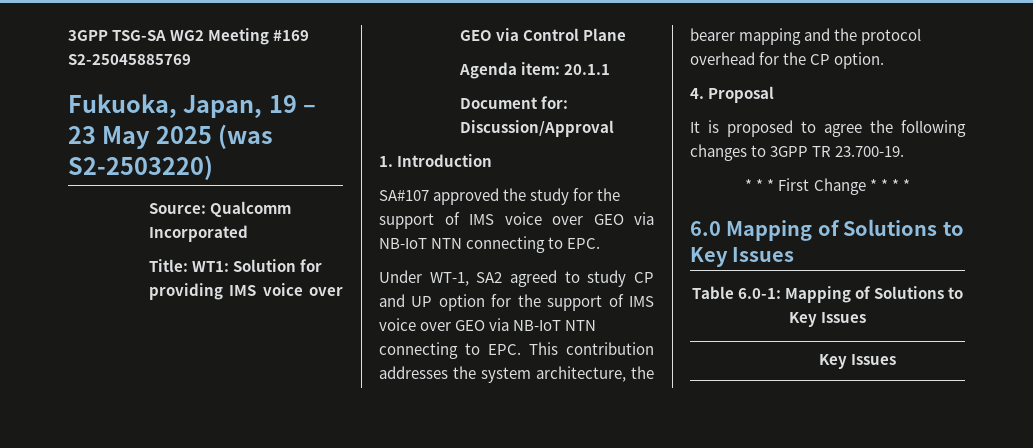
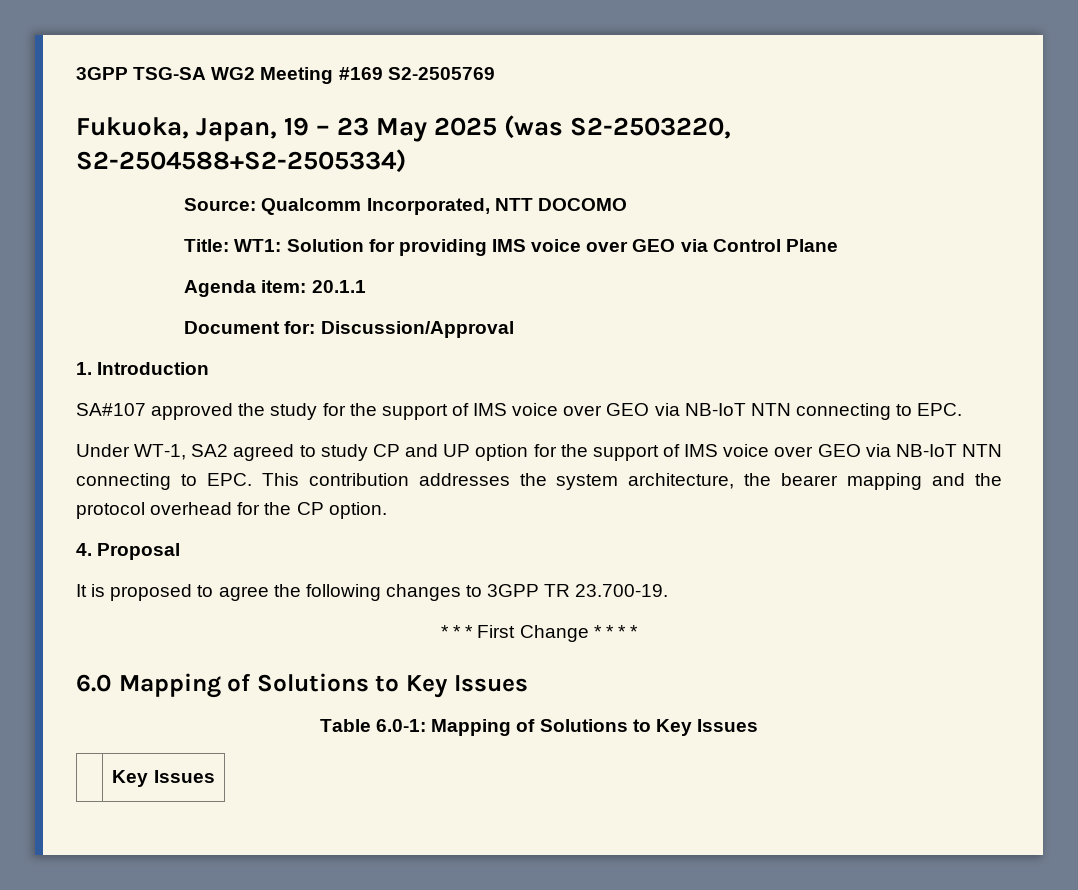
- 3GPP TSG-SA WG2 Meeting #169 S2-25045885769
+ 3GPP TSG-SA WG2 Meeting #169 S2-2505769
- Fukuoka, Japan, 19 – 23 May 2025 (was S2-2503220)
+ Fukuoka, Japan, 19 – 23 May 2025 (was S2-2503220, S2-2504588+S2-2505334)
- Source: Qualcomm Incorporated
+ Source: Qualcomm Incorporated, NTT DOCOMO

